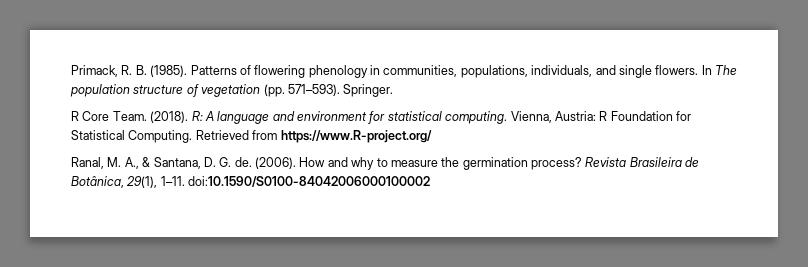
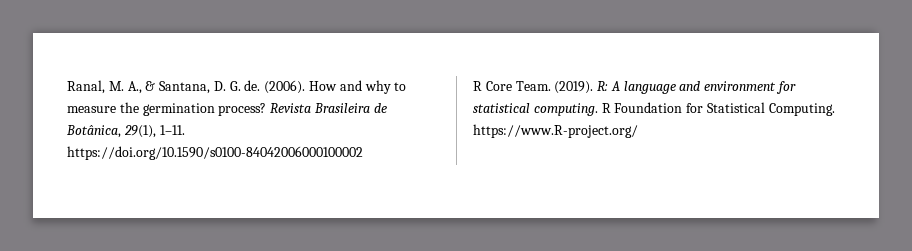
- Primack, R. B. (1985). Patterns of flowering phenology in communities, populations, individuals, and single flowers. In The population structure of vegetation (pp. 571–593). Springer.
- R Core Team. (2018). R: A language and environment for statistical computing. Vienna, Austria: R Foundation for Statistical Computing. Retrieved from https://www.R-project.org/
- Revista Brasileira de Botânica, 29(1), 1–11. doi:10.1590/S0100-84042006000100002
+ Revista Brasileira de Botânica, 29(1), 1–11. https://doi.org/10.1590/s0100-84042006000100002
+ R Core Team. (2019). R: A language and environment for statistical computing. R Foundation for Statistical Computing. https://www.R-project.org/

